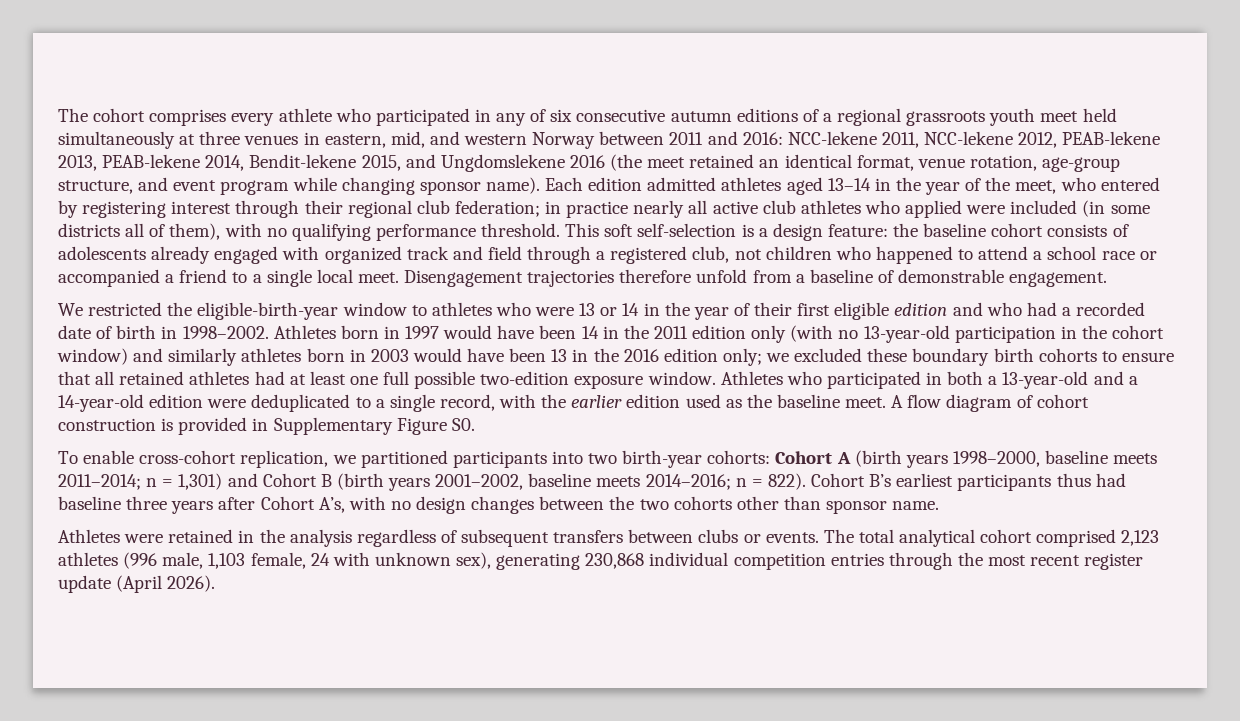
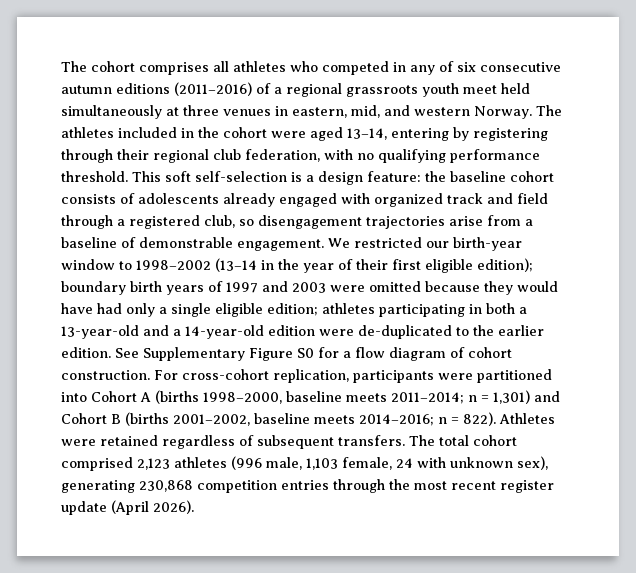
- The cohort comprises every athlete who participated in any of six consecutive autumn editions of a regional grassroots youth meet held simultaneously at three venues in eastern, mid, and western Norway between 2011 and 2016: NCC-lekene 2011, NCC-lekene 2012, PEAB-lekene 2013, PEAB-lekene 2014, Bendit-lekene 2015, and Ungdomslekene 2016 (the meet retained an identical format, venue rotation, age-group structure, and event program while changing sponsor name). Each edition admitted athletes aged 13–14 in the year of the meet, who entered by registering interest through their regional club federation; in practice nearly all active club athletes who applied were included (in some districts all of them), with no qualifying performance threshold.
+ The cohort comprises all athletes who competed in any of six consecutive autumn editions (2011–2016) of a regional grassroots youth meet held simultaneously at three venues in eastern, mid, and western Norway. The athletes included in the cohort were aged 13–14, entering by registering through their regional club federation, with no qualifying performance threshold.
- the baseline cohort consists of adolescents already engaged with organized track and field through a registered club, not children who happened to attend a school race or accompanied a friend to a single local meet. Disengagement trajectories therefore unfold from a baseline of demonstrable engagement.
- We restricted the eligible-birth-year window to athletes who were 13 or 14 in the year of their first eligible edition and who had a recorded date of birth in 1998–2002. Athletes born in 1997 would have been 14 in the 2011 edition only (with no 13-year-old participation in the cohort window) and similarly athletes born in 2003 would have been 13 in the 2016 edition only; we excluded these boundary birth cohorts to ensure that all retained athletes had at least one full possible two-edition exposure window. Athletes who participated in both a 13-year-old and a 14-year-old edition were deduplicated to a single record, with the earlier edition used as the baseline meet. A flow diagram of cohort construction is provided in Supplementary Figure S0.
- To enable cross-cohort replication, we partitioned participants into two birth-year cohorts: Cohort A (birth years 1998–2000, baseline meets 2011–2014;
+ the baseline cohort consists of adolescents already engaged with organized track and field through a registered club, so disengagement trajectories arise from a baseline of demonstrable engagement. We restricted our birth-year window to 1998–2002 (13–14 in the year of their first eligible edition); boundary birth years of 1997 and 2003 were omitted because they would have had only a single eligible edition; athletes participating in both a 13-year-old and a 14-year-old edition were de-duplicated to the earlier edition. See Supplementary Figure S0 for a flow diagram of cohort construction. For cross-cohort replication, participants were partitioned into Cohort A (births 1998–2000, baseline meets 2011–2014;
- n = 1,301) and Cohort B (birth years 2001–2002, baseline meets 2014–2016;
+ n = 1,301) and Cohort B (births 2001–2002, baseline meets 2014–2016;
- Cohort B’s earliest participants thus had baseline three years after Cohort A’s, with no design changes between the two cohorts other than sponsor name.
- Athletes were retained in the analysis regardless of subsequent transfers between clubs or events.
+ Athletes were retained regardless of subsequent transfers.
- The total analytical cohort comprised 2,123 athletes (996 male, 1,103 female, 24 with unknown sex), generating 230,868 individual competition entries through the most recent register update (April 2026).
+ The total cohort comprised 2,123 athletes (996 male, 1,103 female, 24 with unknown sex), generating 230,868 competition entries through the most recent register update (April 2026).

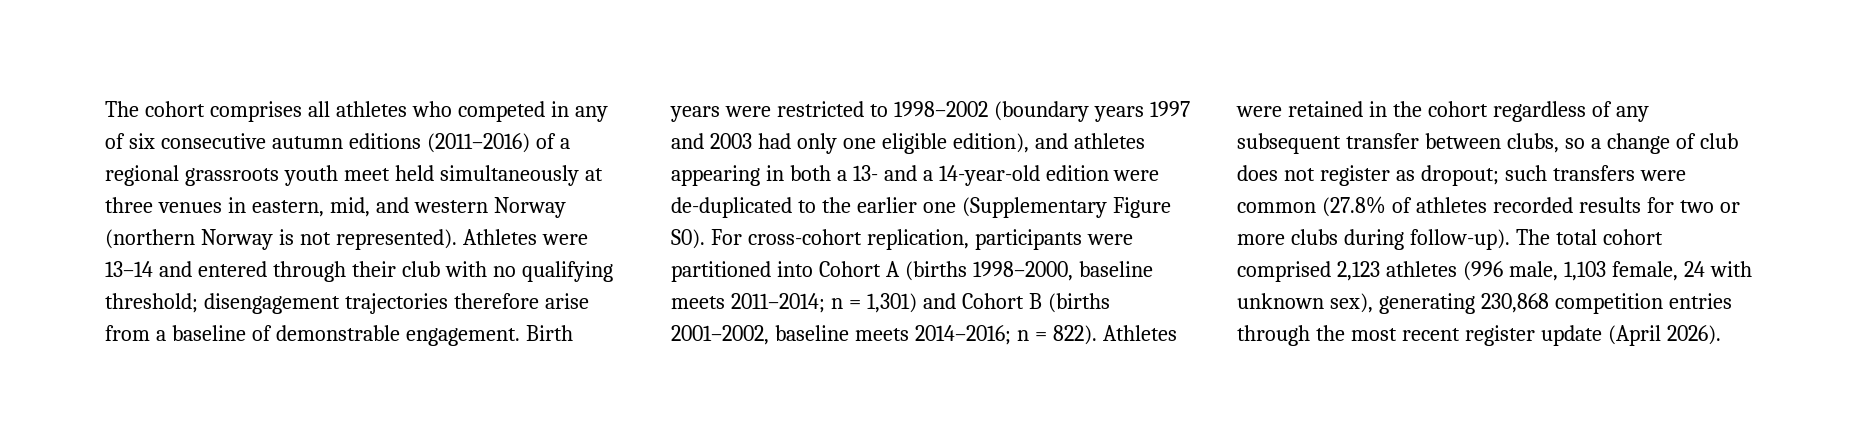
- The cohort comprises all athletes who competed in any of six consecutive autumn editions (2011–2016) of a regional grassroots youth meet held simultaneously at three venues in eastern, mid, and western Norway. The athletes included in the cohort were aged 13–14, entering by registering through their regional club federation, with no qualifying performance threshold. This soft self-selection is a design feature: the baseline cohort consists of adolescents already engaged with organized track and field through a registered club, so disengagement trajectories arise from a baseline of demonstrable engagement.
+ The cohort comprises all athletes who competed in any of six consecutive autumn editions (2011–2016) of a regional grassroots youth meet held simultaneously at three venues in eastern, mid, and western Norway (northern Norway is not represented). Athletes were 13–14 and entered through their club with no qualifying threshold; disengagement trajectories therefore arise from a baseline of demonstrable engagement.
- We restricted our birth-year window to 1998–2002 (13–14 in the year of their first eligible edition); boundary birth years of 1997 and 2003 were omitted because they would have had only a single eligible edition; athletes participating in both a 13-year-old and a 14-year-old edition were de-duplicated to the earlier edition. See Supplementary Figure S0 for a flow diagram of cohort construction. For cross-cohort replication, participants were partitioned into Cohort A (births 1998–2000, baseline meets 2011–2014; n = 1,301) and Cohort B (births 2001–2002, baseline meets 2014–2016; n = 822).
+ Birth years were restricted to 1998–2002 (boundary years 1997 and 2003 had only one eligible edition), and athletes appearing in both a 13- and a 14-year-old edition were de-duplicated to the earlier one (Supplementary Figure S0). For cross-cohort replication, participants were partitioned into Cohort A (births 1998–2000, baseline meets 2011–2014; n = 1,301) and Cohort B (births 2001–2002, baseline meets 2014–2016; n = 822).
- Athletes were retained regardless of subsequent transfers.
+ Athletes were retained in the cohort regardless of any subsequent transfer between clubs, so a change of club does not register as dropout; such transfers were common (27.8% of athletes recorded results for two or more clubs during follow-up).

